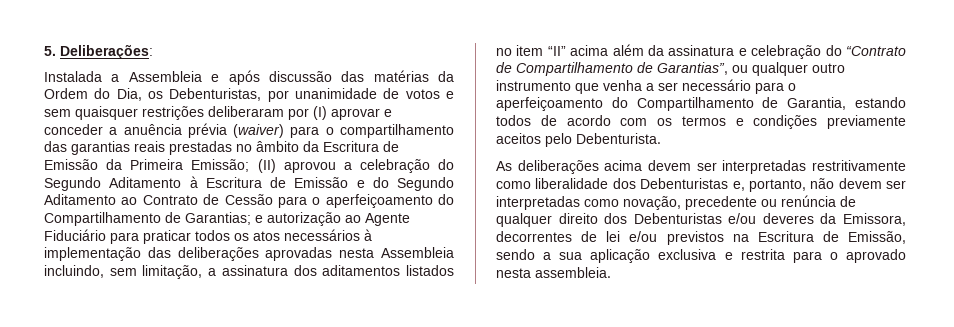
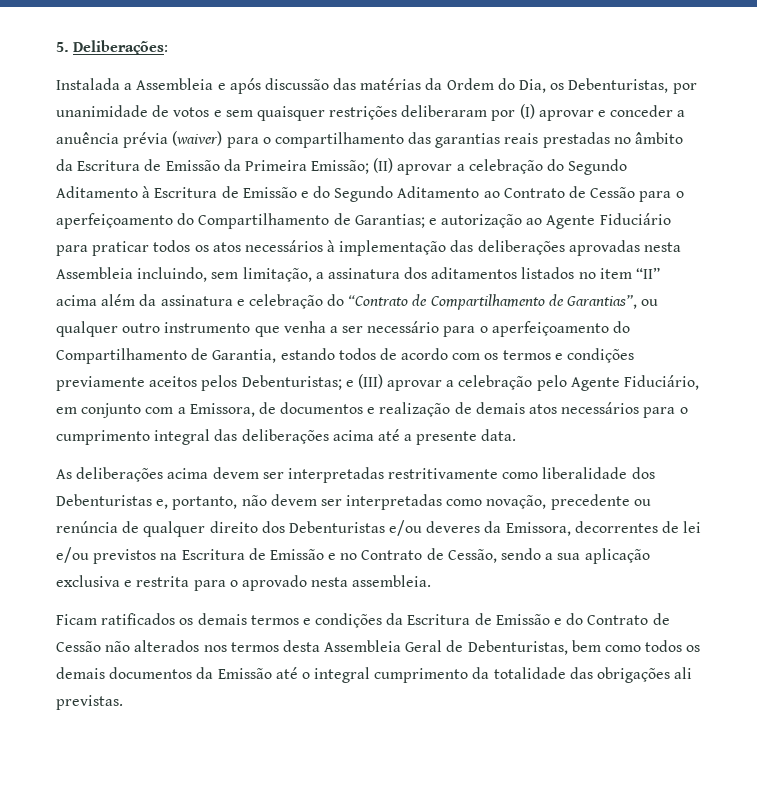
- (II) aprovou a celebração do Segundo Aditamento à Escritura de Emissão e do Segundo Aditamento ao Contrato de Cessão para o aperfeiçoamento do Compartilhamento de Garantias;
+ (II) aprovar a celebração do Segundo Aditamento à Escritura de Emissão e do Segundo Aditamento ao Contrato de Cessão para o aperfeiçoamento do Compartilhamento de Garantias;
- e autorização ao Agente Fiduciário para praticar todos os atos necessários à implementação das deliberações aprovadas nesta Assembleia incluindo, sem limitação, a assinatura dos aditamentos listados no item “II” acima além da assinatura e celebração do “Contrato de Compartilhamento de Garantias”, ou qualquer outro instrumento que venha a ser necessário para o aperfeiçoamento do Compartilhamento de Garantia, estando todos de acordo com os termos e condições previamente aceitos pelo Debenturista.
+ e autorização ao Agente Fiduciário para praticar todos os atos necessários à implementação das deliberações aprovadas nesta Assembleia incluindo, sem limitação, a assinatura dos aditamentos listados no item “II” acima além da assinatura e celebração do “Contrato de Compartilhamento de Garantias”, ou qualquer outro instrumento que venha a ser necessário para o aperfeiçoamento do Compartilhamento de Garantia, estando todos de acordo com os termos e condições previamente aceitos pelos Debenturistas; e (III) aprovar a celebração pelo Agente Fiduciário, em conjunto com a Emissora, de documentos e realização de demais atos necessários para o cumprimento integral das deliberações acima até a presente data.
- As deliberações acima devem ser interpretadas restritivamente como liberalidade dos Debenturistas e, portanto, não devem ser interpretadas como novação, precedente ou renúncia de qualquer direito dos Debenturistas e/ou deveres da Emissora, decorrentes de lei e/ou previstos na Escritura de Emissão, sendo a sua aplicação exclusiva e restrita para o aprovado nesta assembleia.
+ As deliberações acima devem ser interpretadas restritivamente como liberalidade dos Debenturistas e, portanto, não devem ser interpretadas como novação, precedente ou renúncia de qualquer direito dos Debenturistas e/ou deveres da Emissora, decorrentes de lei e/ou previstos na Escritura de Emissão e no Contrato de Cessão, sendo a sua aplicação exclusiva e restrita para o aprovado nesta assembleia.
+ Ficam ratificados os demais termos e condições da Escritura de Emissão e do Contrato de Cessão não alterados nos termos desta Assembleia Geral de Debenturistas, bem como todos os demais documentos da Emissão até o integral cumprimento da totalidade das obrigações ali previstas.

